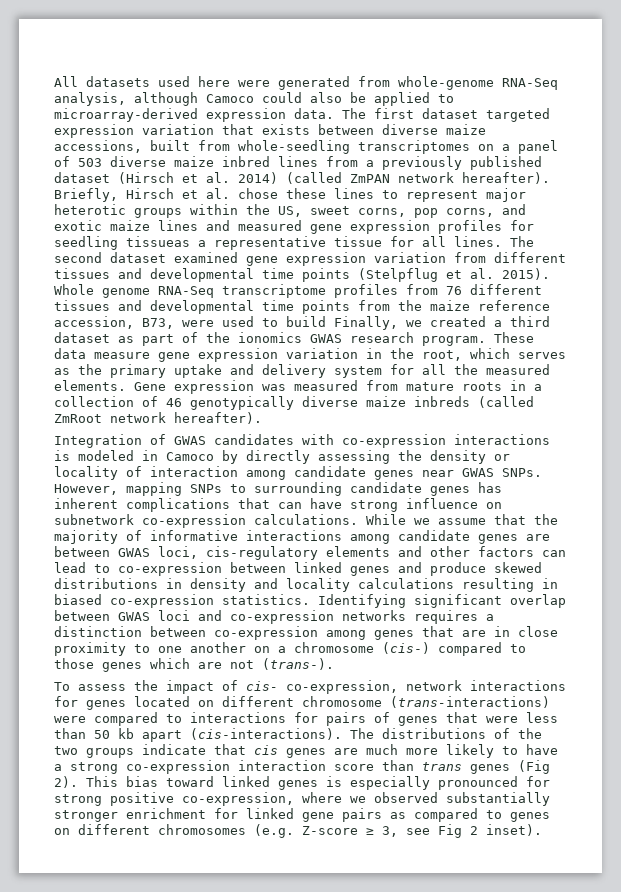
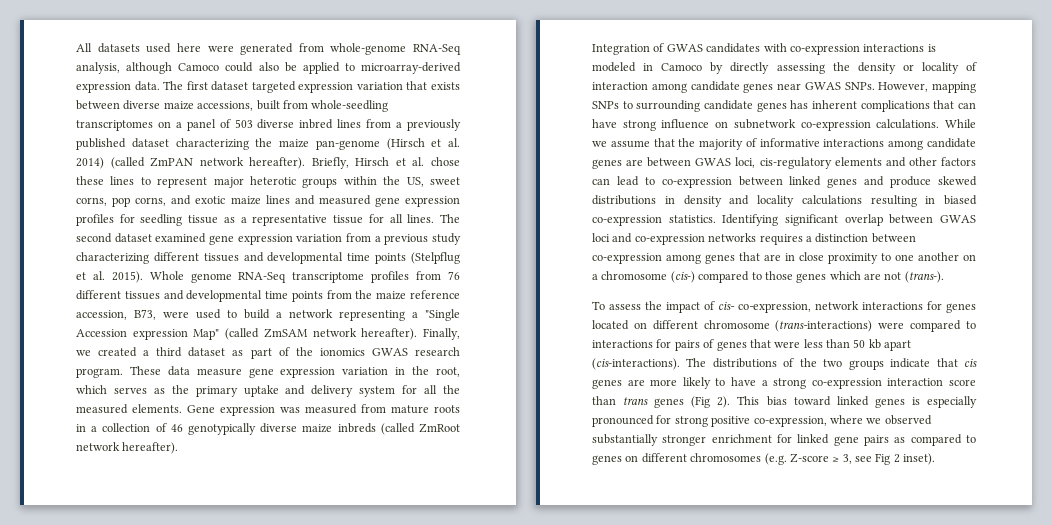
- The first dataset targeted expression variation that exists between diverse maize accessions, built from whole-seedling transcriptomes on a panel of 503 diverse maize inbred lines from a previously published dataset (Hirsch et al. 2014) (called ZmPAN network hereafter).
+ The first dataset targeted expression variation that exists between diverse maize accessions, built from whole-seedling transcriptomes on a panel of 503 diverse inbred lines from a previously published dataset characterizing the maize pan-genome (Hirsch et al. 2014) (called ZmPAN network hereafter).
- Briefly, Hirsch et al. chose these lines to represent major heterotic groups within the US, sweet corns, pop corns, and exotic maize lines and measured gene expression profiles for seedling tissueas a representative tissue for all lines.
+ Briefly, Hirsch et al. chose these lines to represent major heterotic groups within the US, sweet corns, pop corns, and exotic maize lines and measured gene expression profiles for seedling tissue as a representative tissue for all lines.
- The second dataset examined gene expression variation from different tissues and developmental time points (Stelpflug et al. 2015).
+ The second dataset examined gene expression variation from a previous study characterizing different tissues and developmental time points (Stelpflug et al. 2015).
- Whole genome RNA-Seq transcriptome profiles from 76 different tissues and developmental time points from the maize reference accession, B73, were used to build Finally, we created a third dataset as part of the ionomics GWAS research program.
+ Whole genome RNA-Seq transcriptome profiles from 76 different tissues and developmental time points from the maize reference accession, B73, were used to build a network representing a "Single Accession expression Map" (called ZmSAM network hereafter). Finally, we created a third dataset as part of the ionomics GWAS research program.
- The distributions of the two groups indicate that cis genes are much more likely to have a strong co-expression interaction score than trans genes (Fig 2).
+ The distributions of the two groups indicate that cis genes are more likely to have a strong co-expression interaction score than trans genes (Fig 2).

